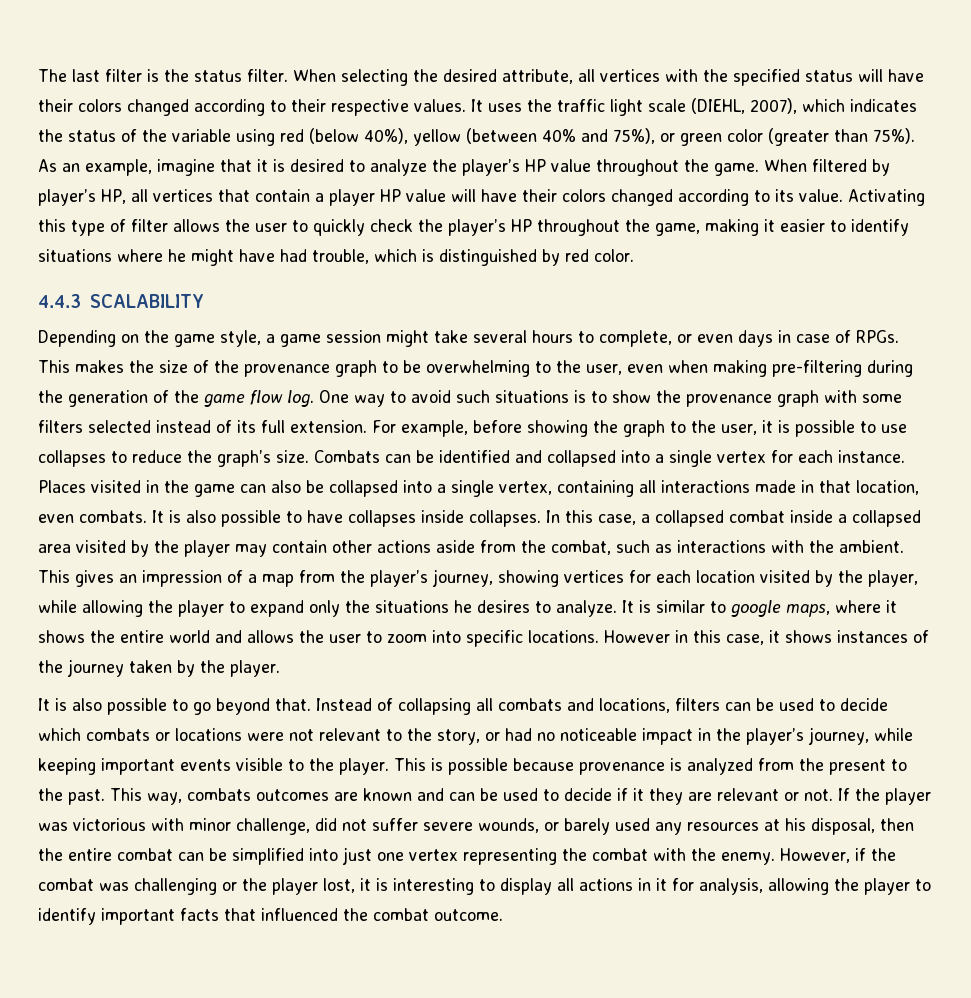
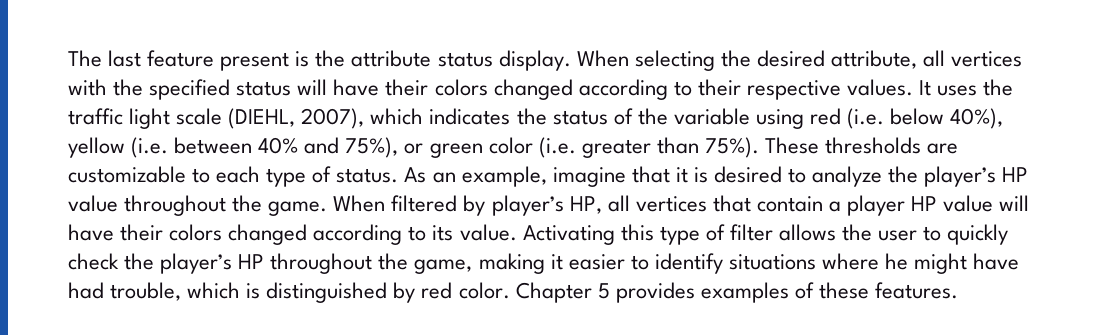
- The last filter is the status filter.
+ The last feature present is the attribute status display.
- It uses the traffic light scale (DIEHL, 2007), which indicates the status of the variable using red (below 40%), yellow (between 40% and 75%), or green color (greater than 75%).
+ It uses the traffic light scale (DIEHL, 2007), which indicates the status of the variable using red (i.e. below 40%), yellow (i.e. between 40% and 75%), or green color (i.e. greater than 75%). These thresholds are customizable to each type of status.
- Activating this type of filter allows the user to quickly check the player’s HP throughout the game, making it easier to identify situations where he might have had trouble, which is distinguished by red color.
- 4.4.3 SCALABILITY
- Depending on the game style, a game session might take several hours to complete, or even days in case of RPGs. This makes the size of the provenance graph to be overwhelming to the user, even when making pre-filtering during the generation of the game flow log. One way to avoid such situations is to show the provenance graph with some filters selected instead of its full extension. For example, before showing the graph to the user, it is possible to use collapses to reduce the graph’s size. Combats can be identified and collapsed into a single vertex for each instance. Places visited in the game can also be collapsed into a single vertex, containing all interactions made in that location, even combats. It is also possible to have collapses inside collapses. In this case, a collapsed combat inside a collapsed area visited by the player may contain other actions aside from the combat, such as interactions with the ambient. This gives an impression of a map from the player’s journey, showing vertices for each location visited by the player, while allowing the player to expand only the situations he desires to analyze. It is similar to google maps, where it shows the entire world and allows the user to zoom into specific locations. However in this case, it shows instances of the journey taken by the player.
- It is also possible to go beyond that. Instead of collapsing all combats and locations, filters can be used to decide which combats or locations were not relevant to the story, or had no noticeable impact in the player’s journey, while keeping important events visible to the player. This is possible because provenance is analyzed from the present to the past. This way, combats outcomes are known and can be used to decide if it they are relevant or not. If the player was victorious with minor challenge, did not suffer severe wounds, or barely used any resources at his disposal, then the entire combat can be simplified into just one vertex representing the combat with the enemy. However, if the combat was challenging or the player lost, it is interesting to display all actions in it for analysis, allowing the player to identify important facts that influenced the combat outcome.
+ Activating this type of filter allows the user to quickly check the player’s HP throughout the game, making it easier to identify situations where he might have had trouble, which is distinguished by red color. Chapter 5 provides examples of these features.

